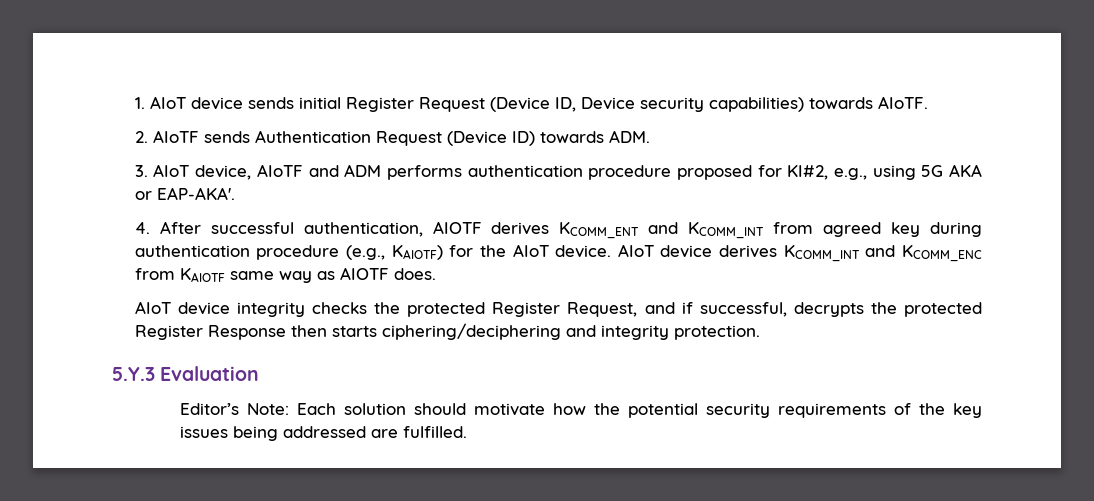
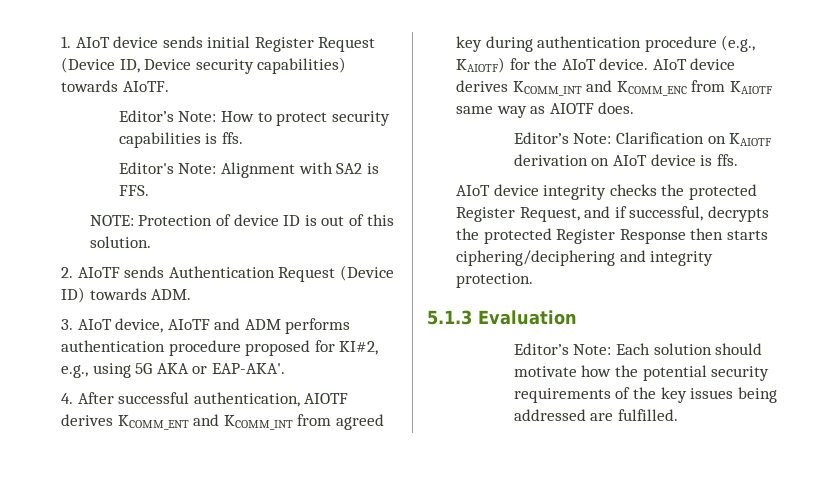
+ Editor’s Note: How to protect security capabilities is ffs.
+ Editor's Note: Alignment with SA2 is FFS.
+ NOTE: Protection of device ID is out of this solution.
+ Editor’s Note: Clarification on KAIOTF derivation on AIoT device is ffs.
- 5.Y.3 Evaluation
+ 5.1.3 Evaluation

